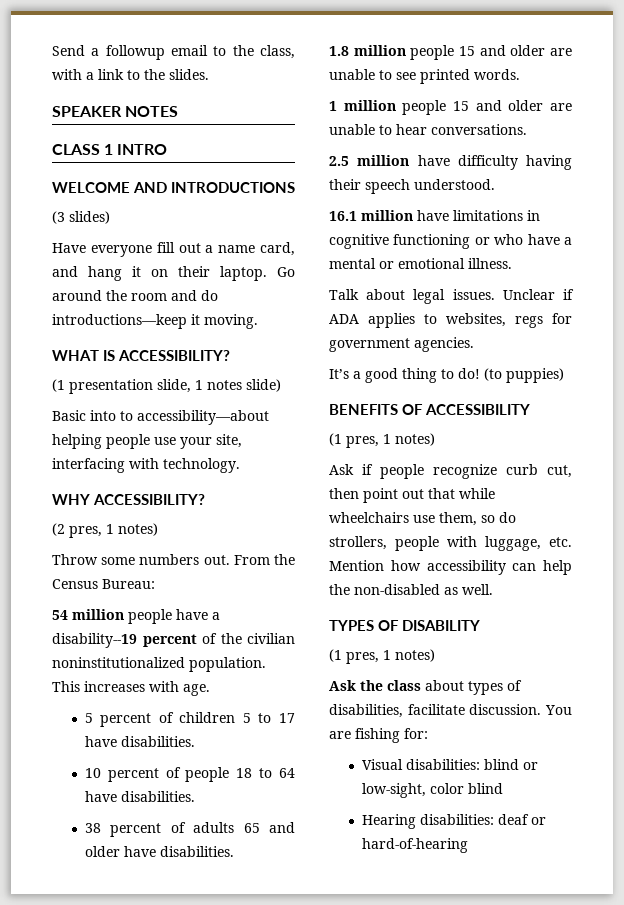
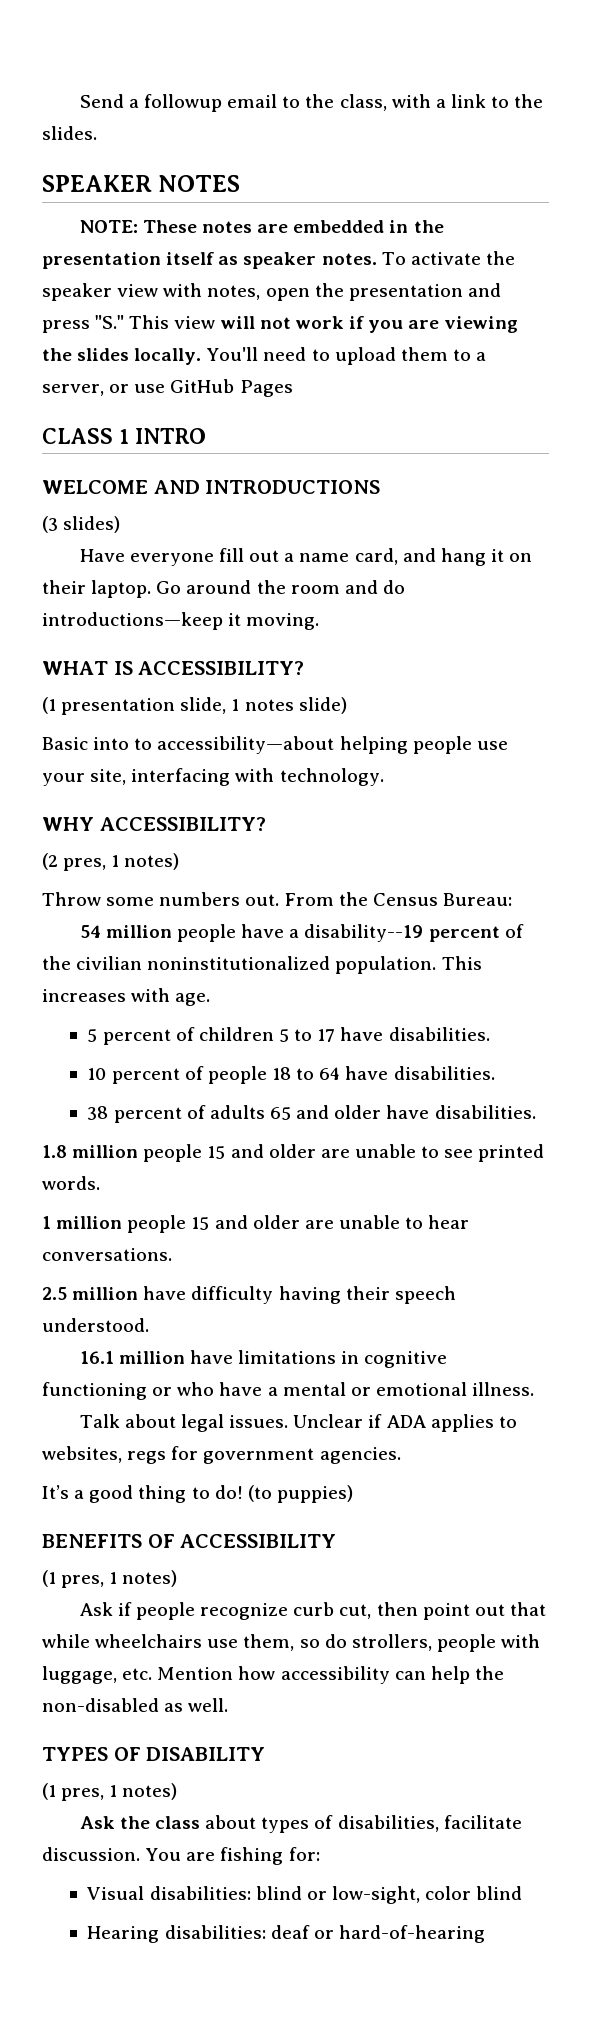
+ NOTE: These notes are embedded in the presentation itself as speaker notes. To activate the speaker view with notes, open the presentation and press "S." This view will not work if you are viewing the slides locally. You'll need to upload them to a server, or use GitHub Pages

